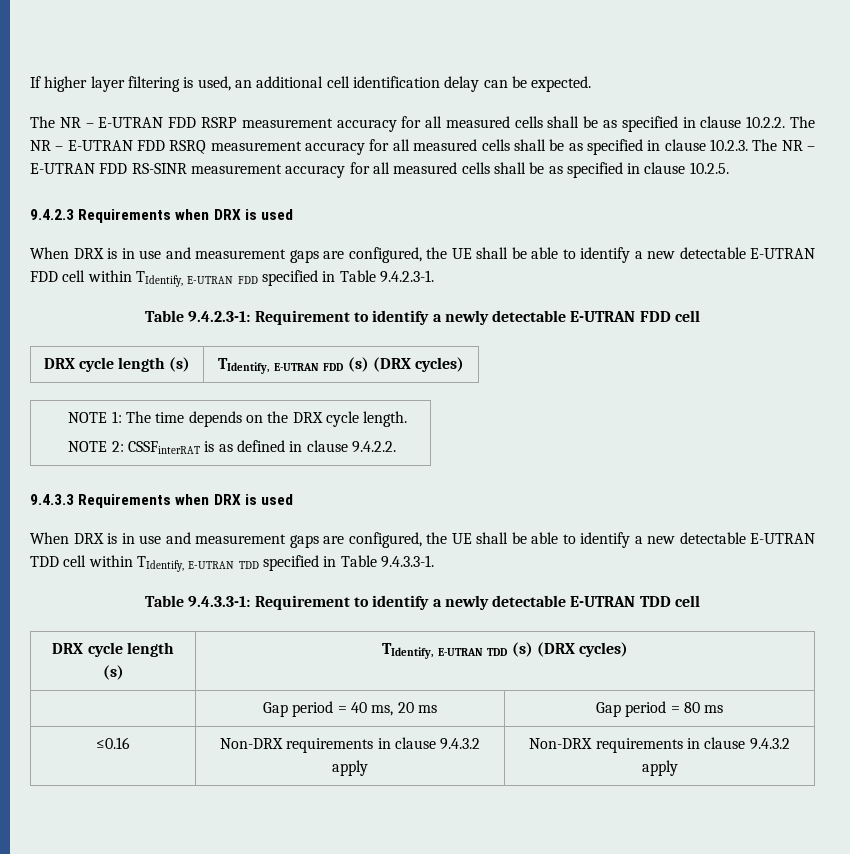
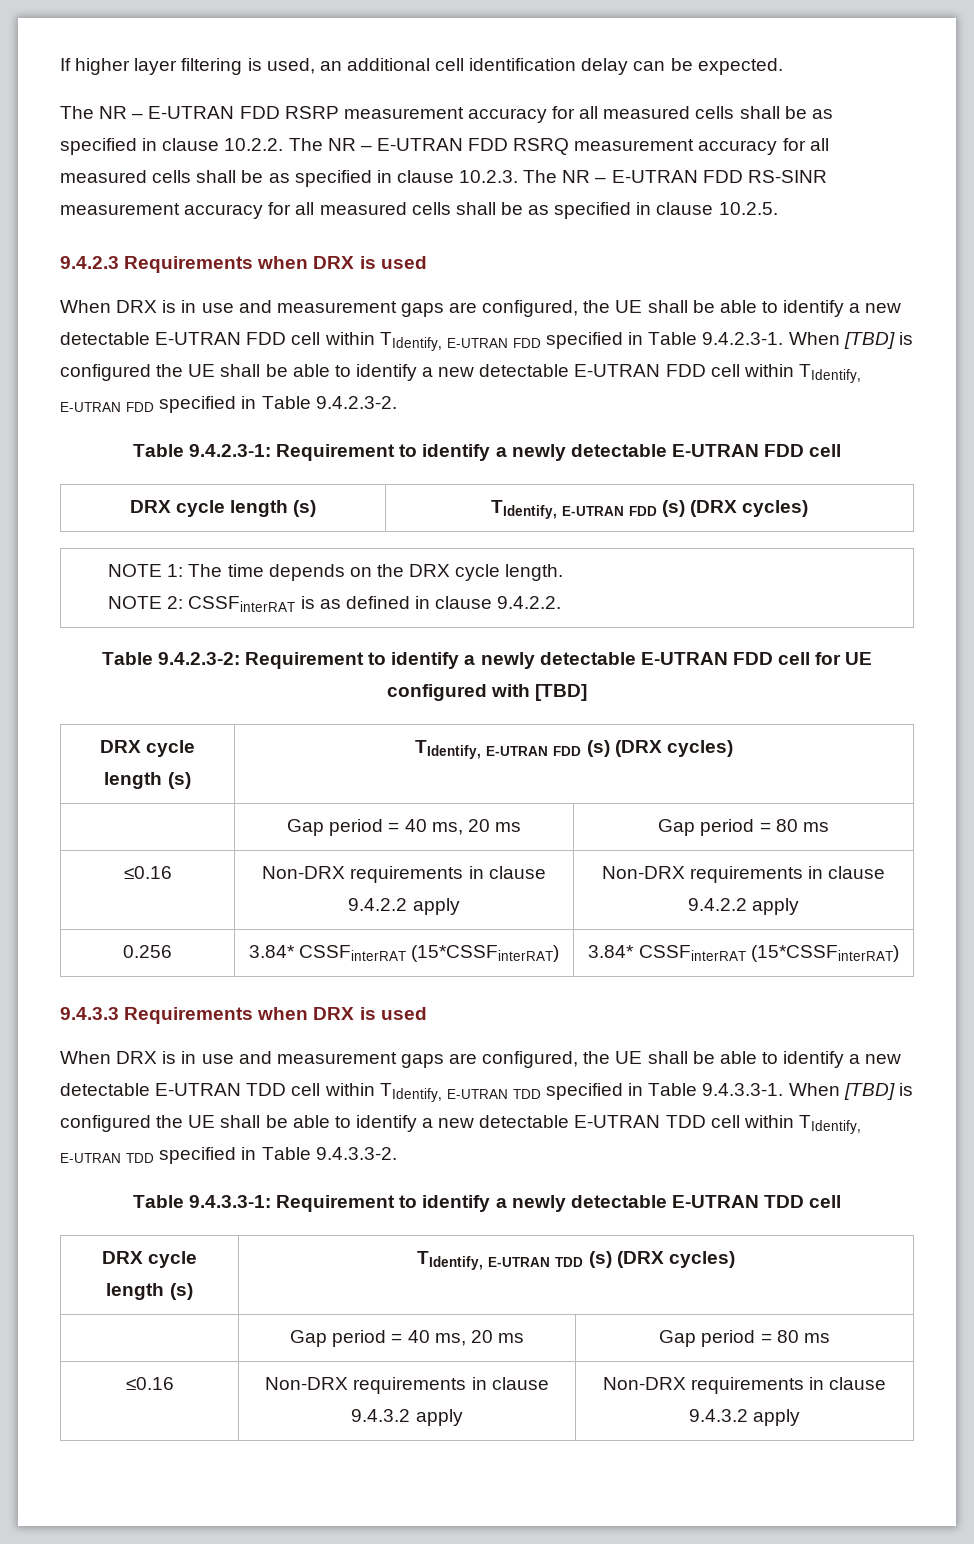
- When DRX is in use and measurement gaps are configured, the UE shall be able to identify a new detectable E-UTRAN FDD cell within TIdentify, E-UTRAN FDD specified in Table 9.4.2.3-1.
+ When DRX is in use and measurement gaps are configured, the UE shall be able to identify a new detectable E-UTRAN FDD cell within TIdentify, E-UTRAN FDD specified in Table 9.4.2.3-1. When [TBD] is configured the UE shall be able to identify a new detectable E-UTRAN FDD cell within TIdentify, E-UTRAN FDD specified in Table 9.4.2.3-2.
+ Table 9.4.2.3-2: Requirement to identify a newly detectable E-UTRAN FDD cell for UE configured with [TBD]
+ DRX cycle length (s) | TIdentify, E-UTRAN FDD (s) (DRX cycles)
+ | Gap period = 40 ms, 20 ms | Gap period = 80 ms
+ ≤0.16 | Non-DRX requirements in clause 9.4.2.2 apply | Non-DRX requirements in clause 9.4.2.2 apply
+ 0.256 | 3.84* CSSFinterRAT (15*CSSFinterRAT) | 3.84* CSSFinterRAT (15*CSSFinterRAT)
- When DRX is in use and measurement gaps are configured, the UE shall be able to identify a new detectable E-UTRAN TDD cell within TIdentify, E-UTRAN TDD specified in Table 9.4.3.3-1.
+ When DRX is in use and measurement gaps are configured, the UE shall be able to identify a new detectable E-UTRAN TDD cell within TIdentify, E-UTRAN TDD specified in Table 9.4.3.3-1. When [TBD] is configured the UE shall be able to identify a new detectable E-UTRAN TDD cell within TIdentify, E-UTRAN TDD specified in Table 9.4.3.3-2.

